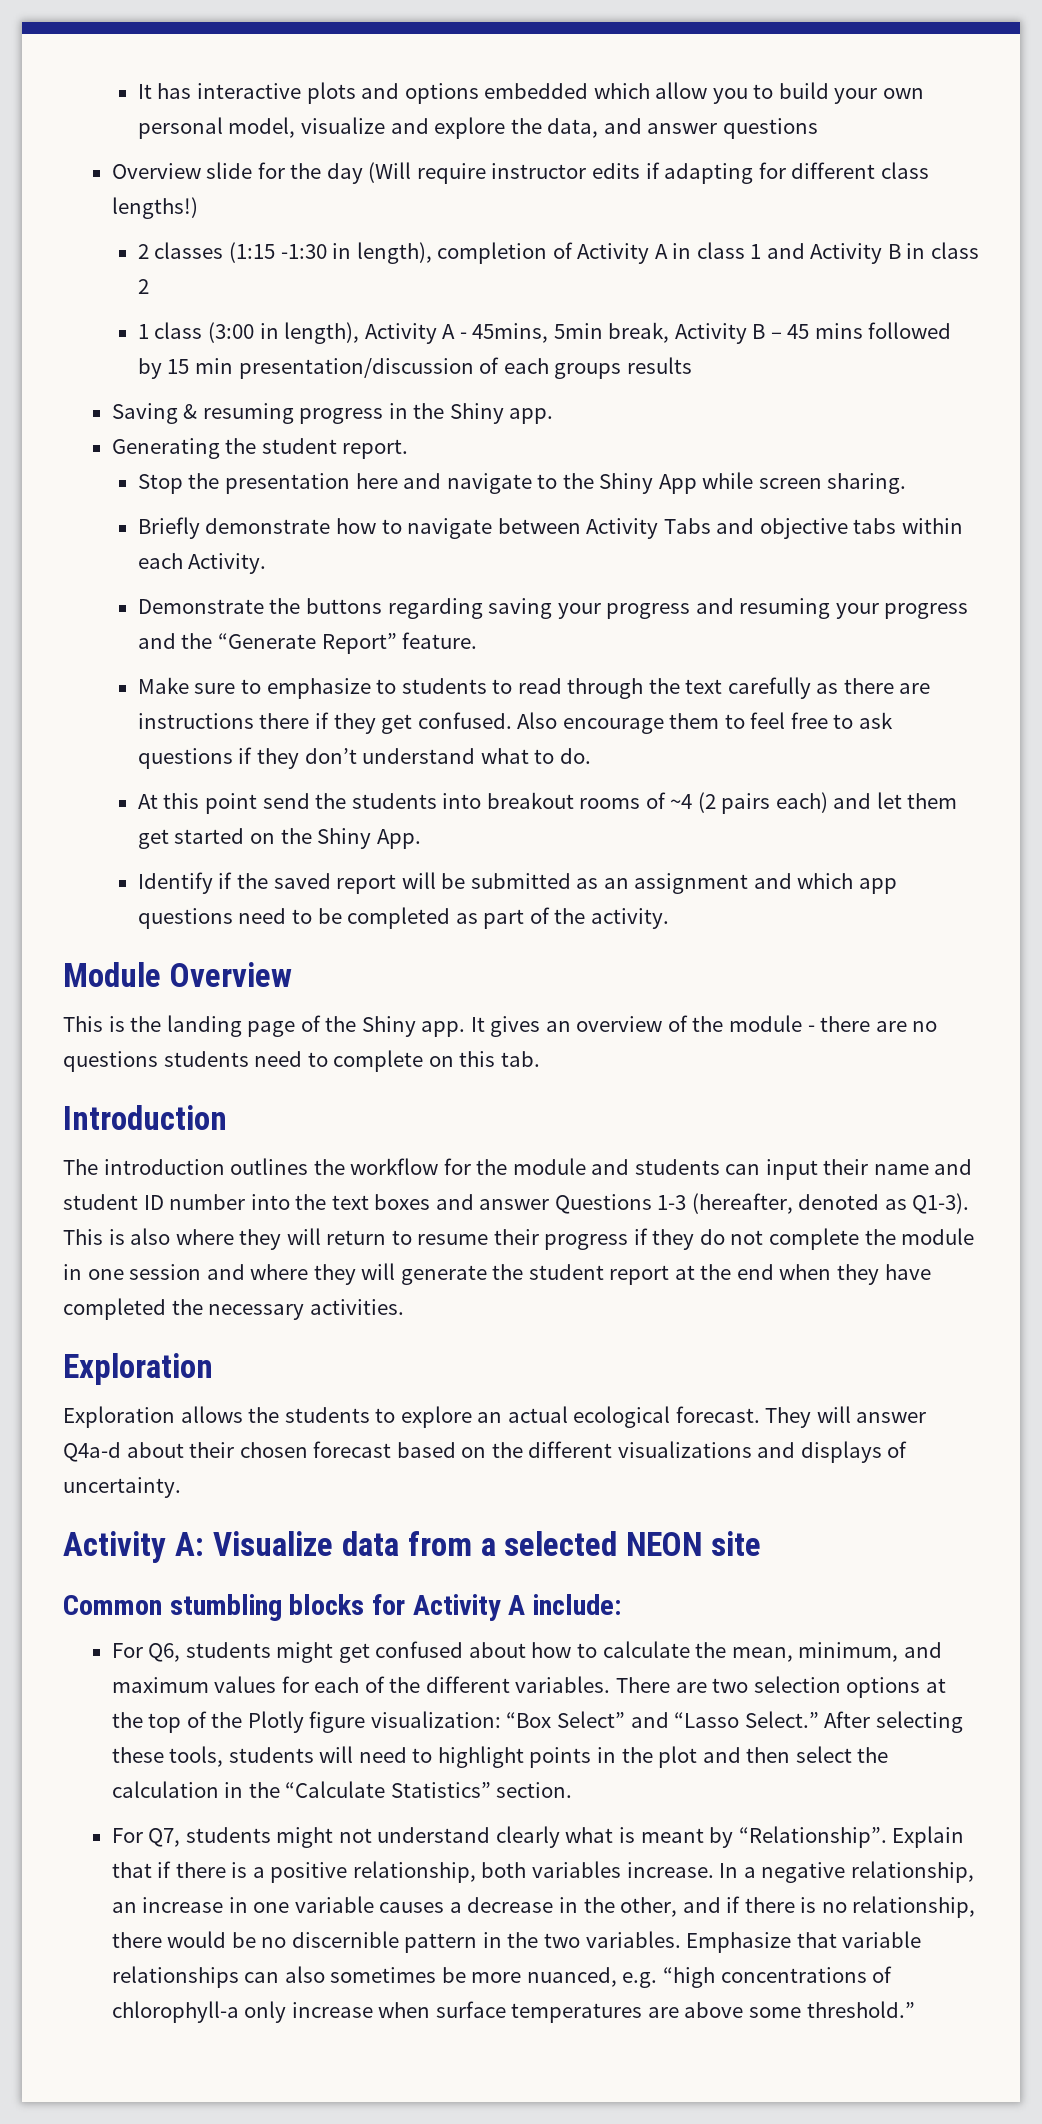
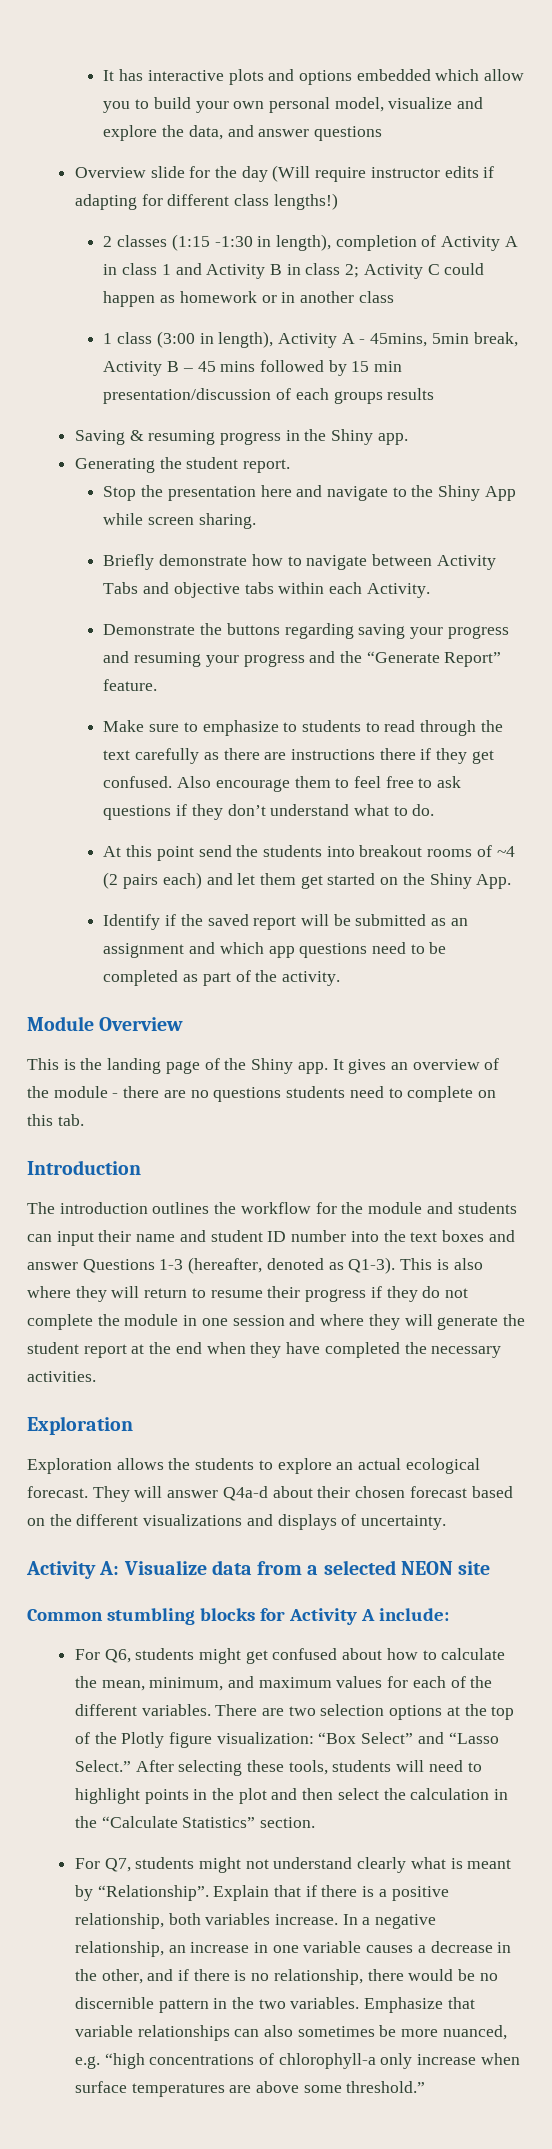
- 2 classes (1:15 -1:30 in length), completion of Activity A in class 1 and Activity B in class 2
+ 2 classes (1:15 -1:30 in length), completion of Activity A in class 1 and Activity B in class 2; Activity C could happen as homework or in another class

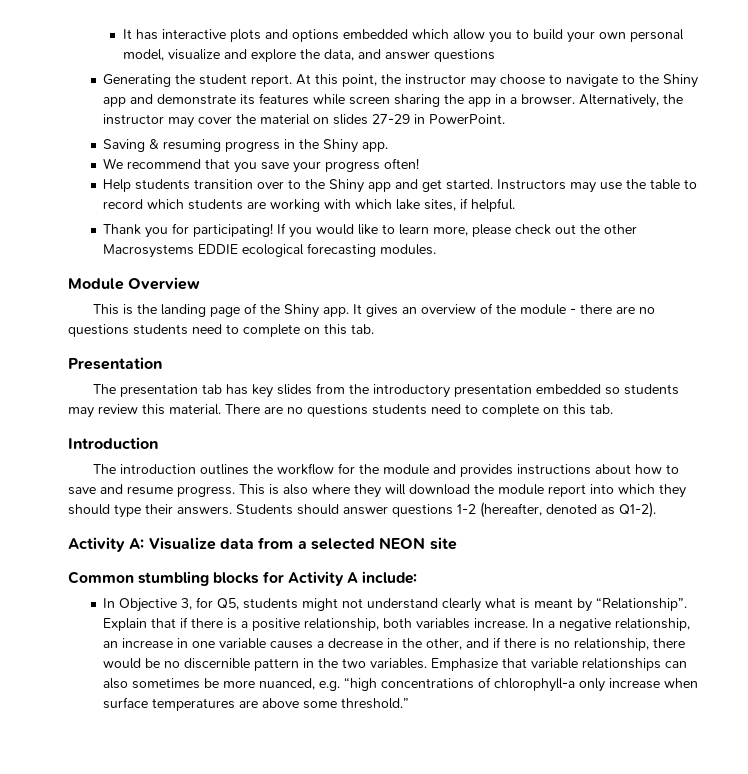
- Overview slide for the day (Will require instructor edits if adapting for different class lengths!)
- 2 classes (1:15 -1:30 in length), completion of Activity A in class 1 and Activity B in class 2; Activity C could happen as homework or in another class
- 1 class (3:00 in length), Activity A - 45mins, 5min break, Activity B – 45 mins followed by 15 min presentation/discussion of each groups results
+ Generating the student report. At this point, the instructor may choose to navigate to the Shiny app and demonstrate its features while screen sharing the app in a browser. Alternatively, the instructor may cover the material on slides 27-29 in PowerPoint.
- Generating the student report.
- Stop the presentation here and navigate to the Shiny App while screen sharing.
- Briefly demonstrate how to navigate between Activity Tabs and objective tabs within each Activity.
- Demonstrate the buttons regarding saving your progress and resuming your progress and the “Generate Report” feature.
- Make sure to emphasize to students to read through the text carefully as there are instructions there if they get confused. Also encourage them to feel free to ask questions if they don’t understand what to do.
- At this point send the students into breakout rooms of ~4 (2 pairs each) and let them get started on the Shiny App.
- Identify if the saved report will be submitted as an assignment and which app questions need to be completed as part of the activity.
+ We recommend that you save your progress often!
+ Help students transition over to the Shiny app and get started. Instructors may use the table to record which students are working with which lake sites, if helpful.
+ Thank you for participating! If you would like to learn more, please check out the other Macrosystems EDDIE ecological forecasting modules.
+ Presentation
+ The presentation tab has key slides from the introductory presentation embedded so students may review this material. There are no questions students need to complete on this tab.
- The introduction outlines the workflow for the module and students can input their name and student ID number into the text boxes and answer Questions 1-3 (hereafter, denoted as Q1-3).
+ The introduction outlines the workflow for the module and provides instructions about how to save and resume progress.
- This is also where they will return to resume their progress if they do not complete the module in one session and where they will generate the student report at the end when they have completed the necessary activities.
- Exploration
- Exploration allows the students to explore an actual ecological forecast. They will answer Q4a-d about their chosen forecast based on the different visualizations and displays of uncertainty.
+ This is also where they will download the module report into which they should type their answers. Students should answer questions 1-2 (hereafter, denoted as Q1-2).
- For Q6, students might get confused about how to calculate the mean, minimum, and maximum values for each of the different variables. There are two selection options at the top of the Plotly figure visualization: “Box Select” and “Lasso Select.” After selecting these tools, students will need to highlight points in the plot and then select the calculation in the “Calculate Statistics” section.
- For Q7, students might not understand clearly what is meant by “Relationship”.
+ In Objective 3, for Q5, students might not understand clearly what is meant by “Relationship”.

